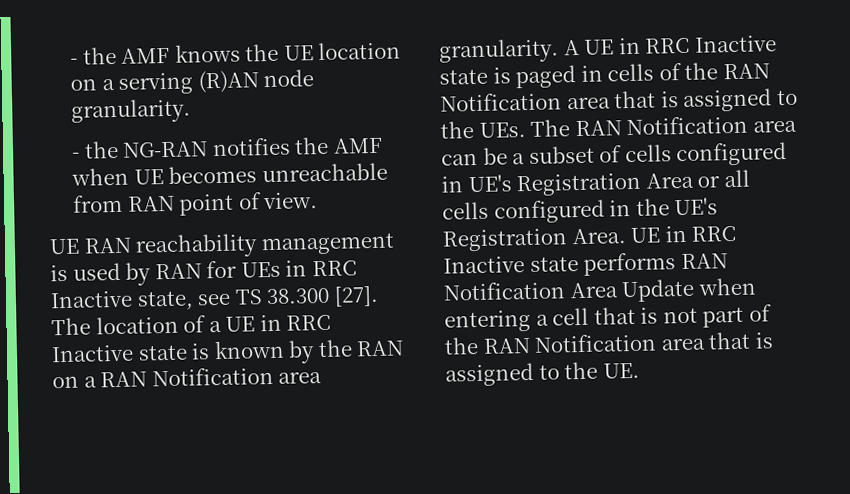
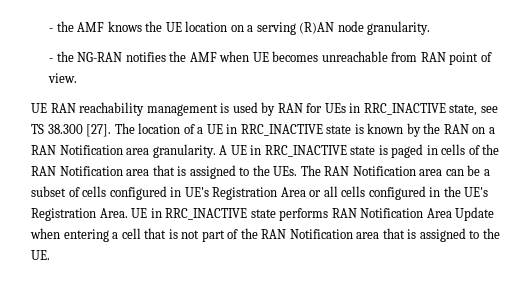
- UE RAN reachability management is used by RAN for UEs in RRC Inactive state, see TS 38.300 [27].
+ UE RAN reachability management is used by RAN for UEs in RRC_INACTIVE state, see TS 38.300 [27].
- The location of a UE in RRC Inactive state is known by the RAN on a RAN Notification area granularity.
+ The location of a UE in RRC_INACTIVE state is known by the RAN on a RAN Notification area granularity.
- A UE in RRC Inactive state is paged in cells of the RAN Notification area that is assigned to the UEs. The RAN Notification area can be a subset of cells configured in UE's Registration Area or all cells configured in the UE's Registration Area.
+ A UE in RRC_INACTIVE state is paged in cells of the RAN Notification area that is assigned to the UEs. The RAN Notification area can be a subset of cells configured in UE's Registration Area or all cells configured in the UE's Registration Area.
- UE in RRC Inactive state performs RAN Notification Area Update when entering a cell that is not part of the RAN Notification area that is assigned to the UE.
+ UE in RRC_INACTIVE state performs RAN Notification Area Update when entering a cell that is not part of the RAN Notification area that is assigned to the UE.

